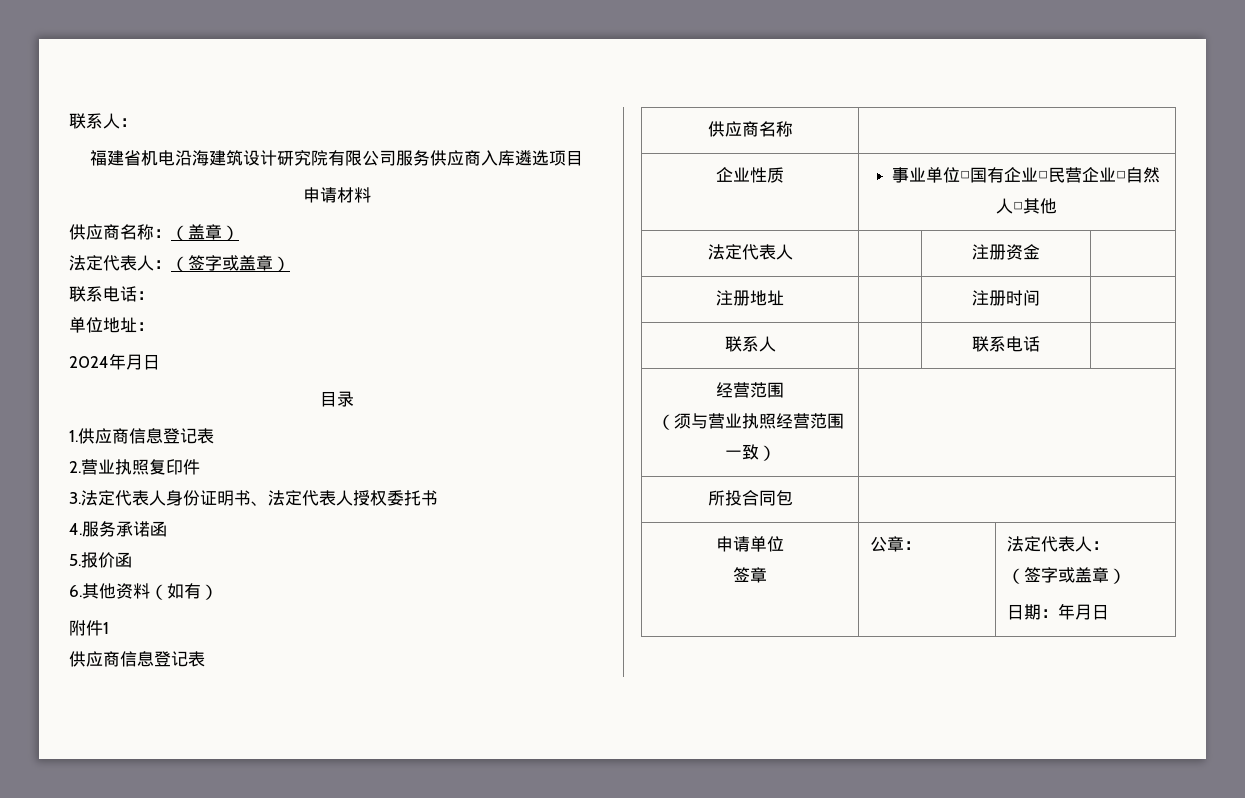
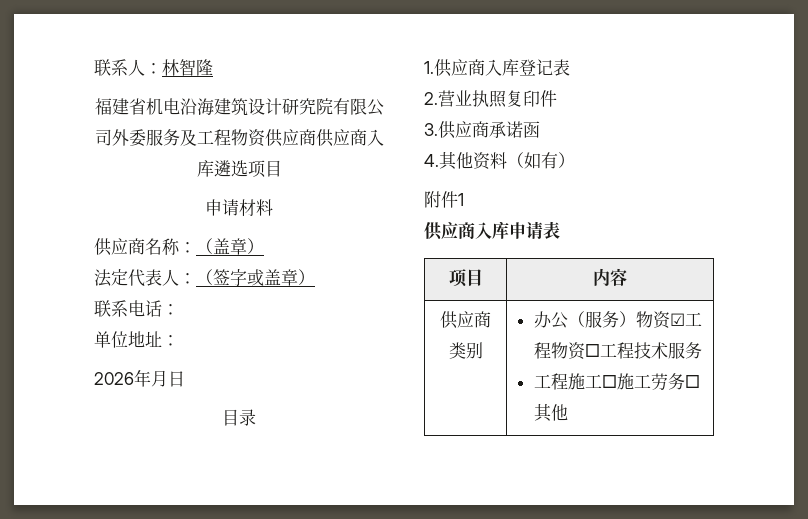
- 联系人：
+ 联系人：林智隆
- 福建省机电沿海建筑设计研究院有限公司服务供应商入库遴选项目
+ 福建省机电沿海建筑设计研究院有限公司外委服务及工程物资供应商供应商入库遴选项目
- 2024年月日
+ 2026年月日
- 1.供应商信息登记表
+ 1.供应商入库登记表
- 3.法定代表人身份证明书、法定代表人授权委托书
- 4.服务承诺函
- 5.报价函
- 6.其他资料（如有）
+ 3.供应商承诺函
+ 4.其他资料（如有）
  附件1
- 供应商信息登记表
- 供应商名称 |
- 企业性质 | 事业单位□国有企业□民营企业□自然人□其他
- 法定代表人 | | 注册资金 |
- 注册地址 | | 注册时间 |
- 联系人 | | 联系电话 |
- 经营范围
- （须与营业执照经营范围一致） |
- 所投合同包 |
- 申请单位
- 签章 | 公章： | 法定代表人：
- （签字或盖章）
- 日期：年月日
+ 供应商入库申请表
+ 项目 | 内容
+ 供应商类别 | 办公（服务）物资☑工程物资□工程技术服务
+ 工程施工□施工劳务□其他

